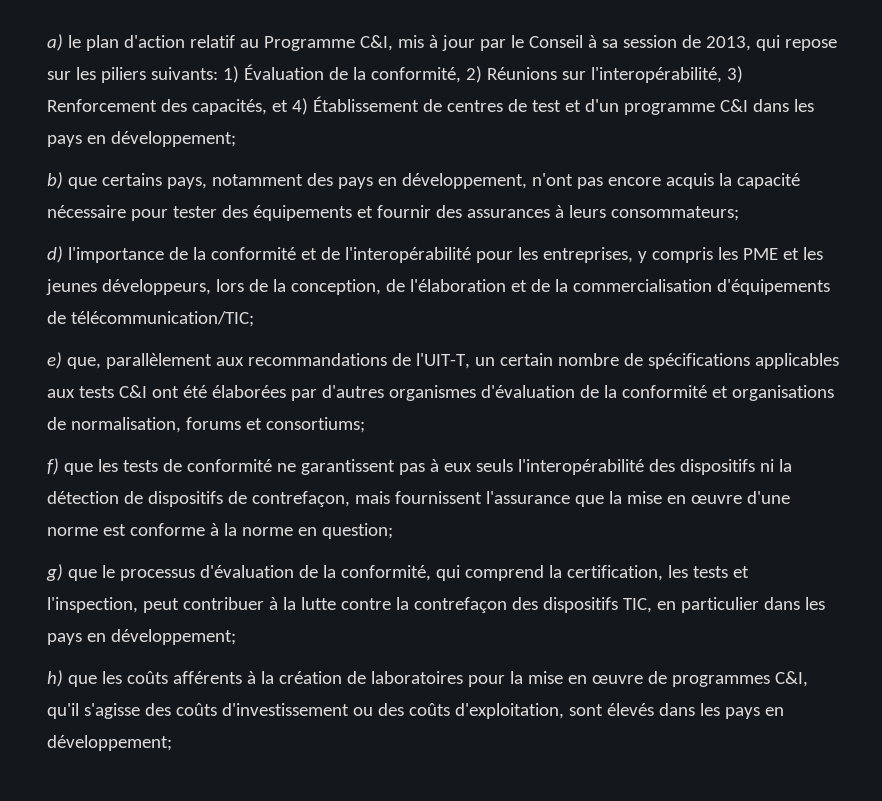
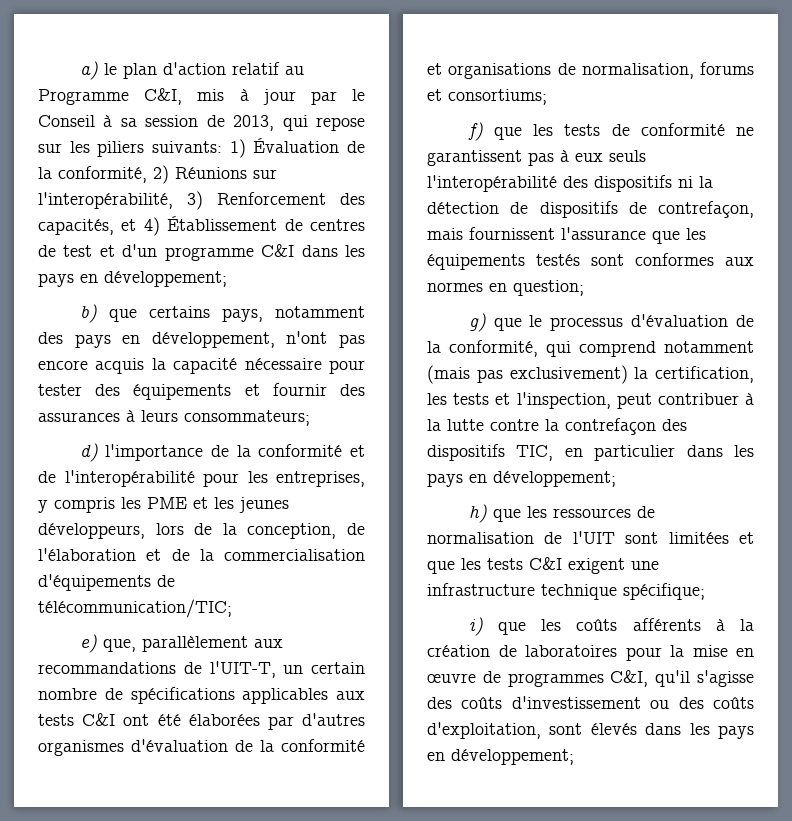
- f) que les tests de conformité ne garantissent pas à eux seuls l'interopérabilité des dispositifs ni la détection de dispositifs de contrefaçon, mais fournissent l'assurance que la mise en œuvre d'une norme est conforme à la norme en question;
+ f) que les tests de conformité ne garantissent pas à eux seuls l'interopérabilité des dispositifs ni la détection de dispositifs de contrefaçon, mais fournissent l'assurance que les équipements testés sont conformes aux normes en question;
- g) que le processus d'évaluation de la conformité, qui comprend la certification, les tests et l'inspection, peut contribuer à la lutte contre la contrefaçon des dispositifs TIC, en particulier dans les pays en développement;
+ g) que le processus d'évaluation de la conformité, qui comprend notamment (mais pas exclusivement) la certification, les tests et l'inspection, peut contribuer à la lutte contre la contrefaçon des dispositifs TIC, en particulier dans les pays en développement;
- h) que les coûts afférents à la création de laboratoires pour la mise en œuvre de programmes C&I, qu'il s'agisse des coûts d'investissement ou des coûts d'exploitation, sont élevés dans les pays en développement;
+ h) que les ressources de normalisation de l'UIT sont limitées et que les tests C&I exigent une infrastructure technique spécifique;
+ i) que les coûts afférents à la création de laboratoires pour la mise en œuvre de programmes C&I, qu'il s'agisse des coûts d'investissement ou des coûts d'exploitation, sont élevés dans les pays en développement;

